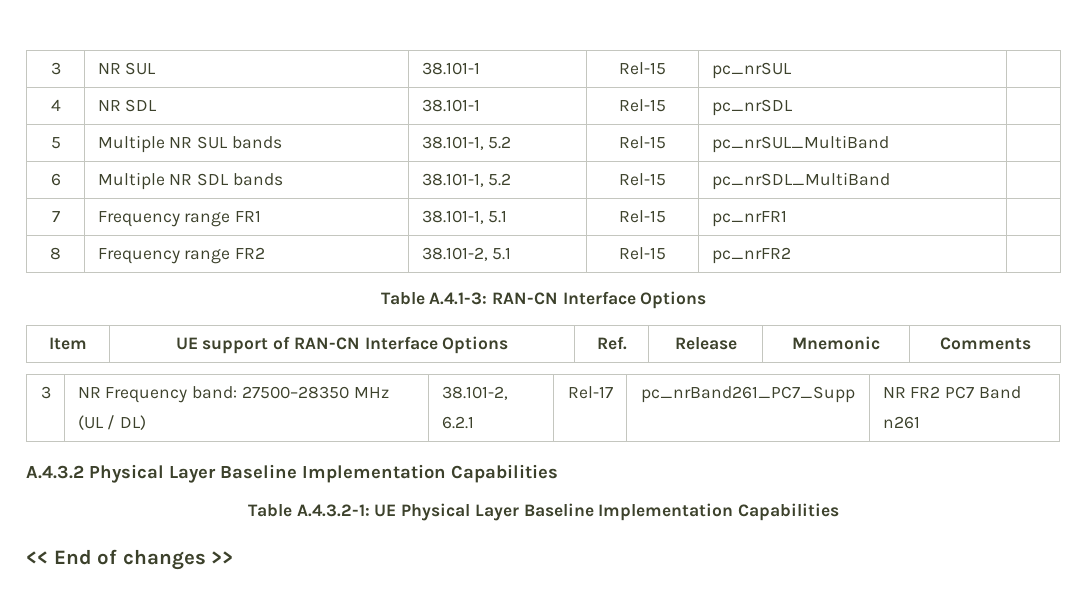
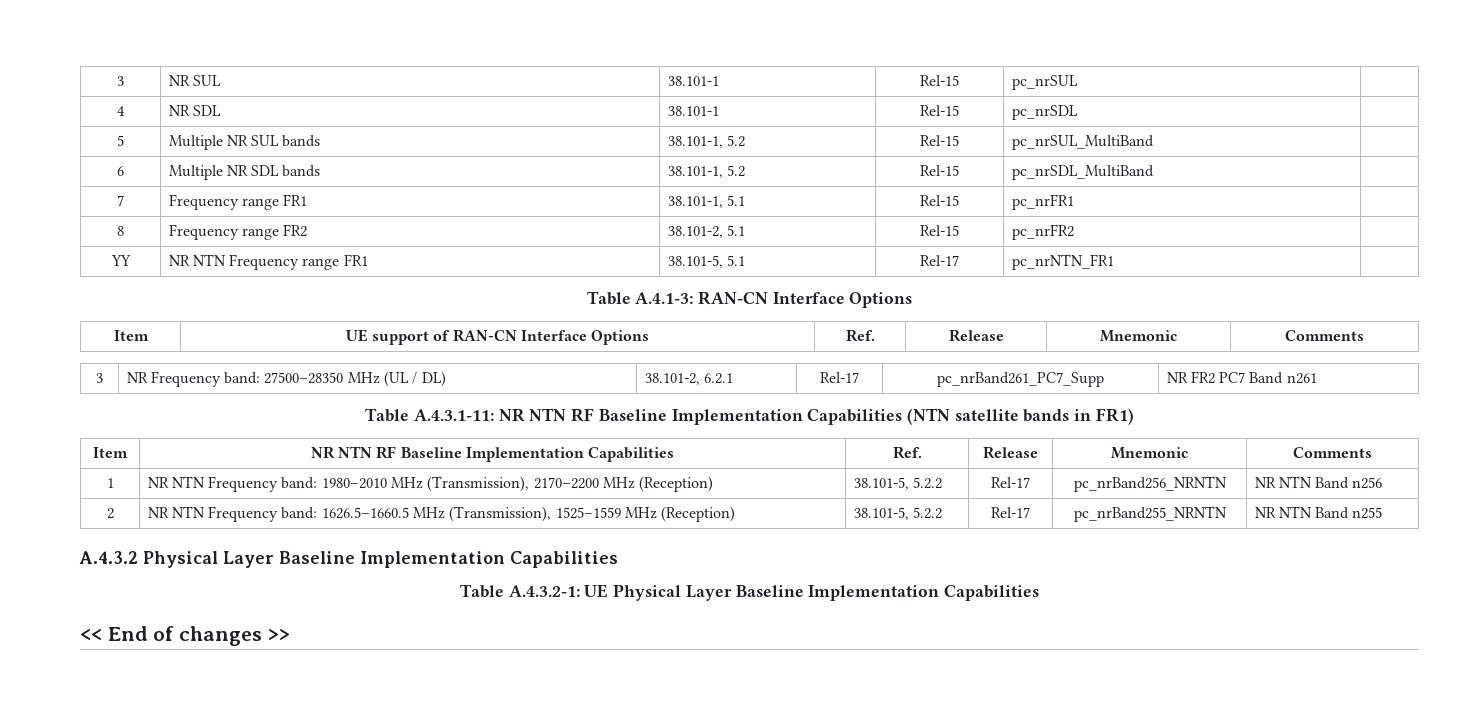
+ YY | NR NTN Frequency range FR1 | 38.101-5, 5.1 | Rel-17 | pc_nrNTN_FR1 |
+ Table A.4.3.1-11: NR NTN RF Baseline Implementation Capabilities (NTN satellite bands in FR1)
+ Item | NR NTN RF Baseline Implementation Capabilities | Ref. | Release | Mnemonic | Comments
+ 1 | NR NTN Frequency band: 1980–2010 MHz (Transmission), 2170–2200 MHz (Reception) | 38.101-5, 5.2.2 | Rel-17 | pc_nrBand256_NRNTN | NR NTN Band n256
+ 2 | NR NTN Frequency band: 1626.5–1660.5 MHz (Transmission), 1525–1559 MHz (Reception) | 38.101-5, 5.2.2 | Rel-17 | pc_nrBand255_NRNTN | NR NTN Band n255

